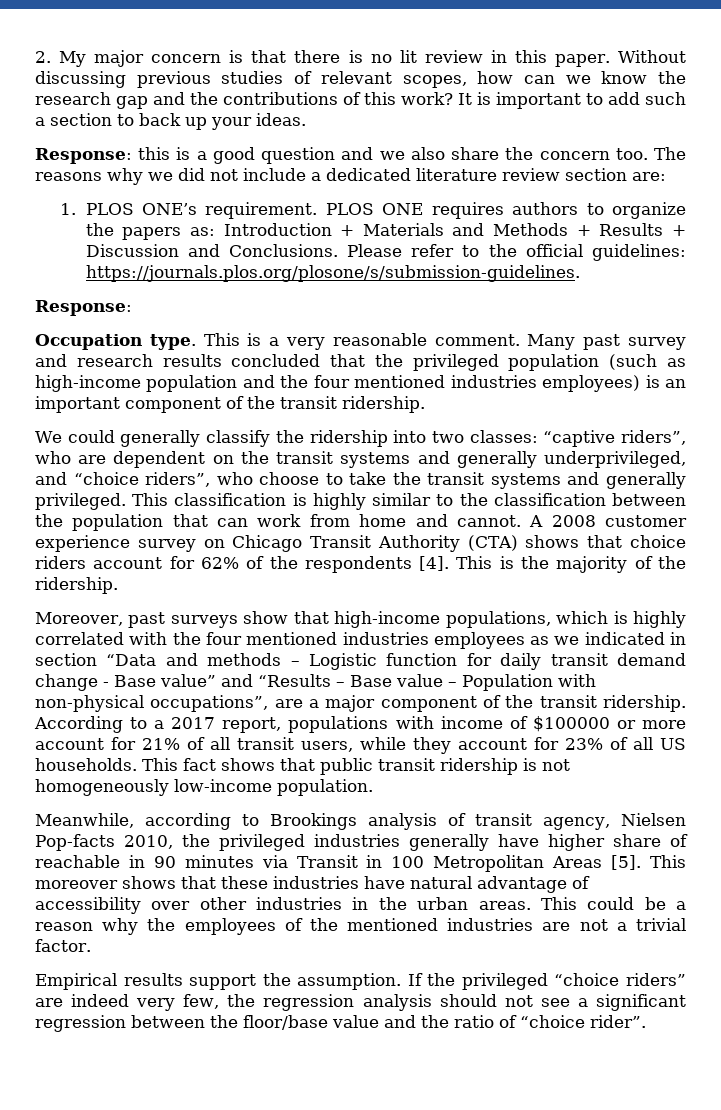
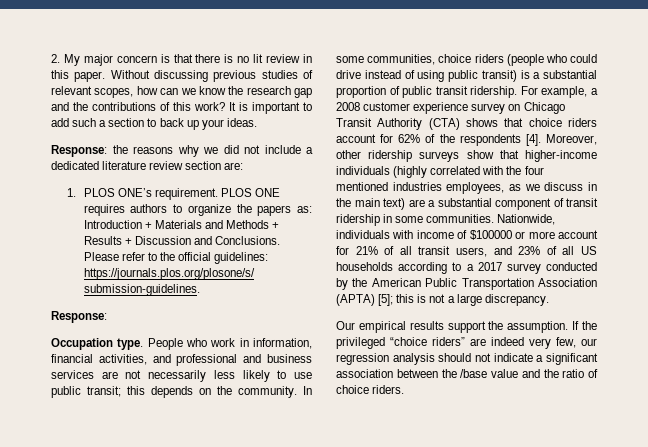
- Response: this is a good question and we also share the concern too. The reasons why we did not include a dedicated literature review section are:
+ Response: the reasons why we did not include a dedicated literature review section are:
- This is a very reasonable comment. Many past survey and research results concluded that the privileged population (such as high-income population and the four mentioned industries employees) is an important component of the transit ridership.
- We could generally classify the ridership into two classes: “captive riders”, who are dependent on the transit systems and generally underprivileged, and “choice riders”, who choose to take the transit systems and generally privileged. This classification is highly similar to the classification between the population that can work from home and cannot. A 2008 customer experience survey on Chicago Transit Authority (CTA) shows that choice riders account for 62% of the respondents [4].
+ People who work in information, financial activities, and professional and business services are not necessarily less likely to use public transit; this depends on the community. In some communities, choice riders (people who could drive instead of using public transit) is a substantial proportion of public transit ridership. For example, a 2008 customer experience survey on Chicago Transit Authority (CTA) shows that choice riders account for 62% of the respondents [4].
- This is the majority of the ridership.
- Moreover, past surveys show that high-income populations, which is highly correlated with the four mentioned industries employees as we indicated in section “Data and methods – Logistic function for daily transit demand change - Base value” and “Results – Base value – Population with non-physical occupations”, are a major component of the transit ridership. According to a 2017 report, populations with income of $100000 or more account for 21% of all transit users, while they account for 23% of all US households. This fact shows that public transit ridership is not homogeneously low-income population.
- Meanwhile, according to Brookings analysis of transit agency, Nielsen Pop-facts 2010, the privileged industries generally have higher share of reachable in 90 minutes via Transit in 100 Metropolitan Areas [5]. This moreover shows that these industries have natural advantage of accessibility over other industries in the urban areas. This could be a reason why the employees of the mentioned industries are not a trivial factor.
- Empirical results support the assumption.
+ Moreover, other ridership surveys show that higher-income individuals (highly correlated with the four mentioned industries employees, as we discuss in the main text) are a substantial component of transit ridership in some communities. Nationwide, individuals with income of $100000 or more account for 21% of all transit users, and 23% of all US households according to a 2017 survey conducted by the American Public Transportation Association (APTA) [5]; this is not a large discrepancy.
+ Our empirical results support the assumption.
- If the privileged “choice riders” are indeed very few, the regression analysis should not see a significant regression between the floor/base value and the ratio of “choice rider”.
+ If the privileged “choice riders” are indeed very few, our regression analysis should not indicate a significant association between the /base value and the ratio of choice riders.

